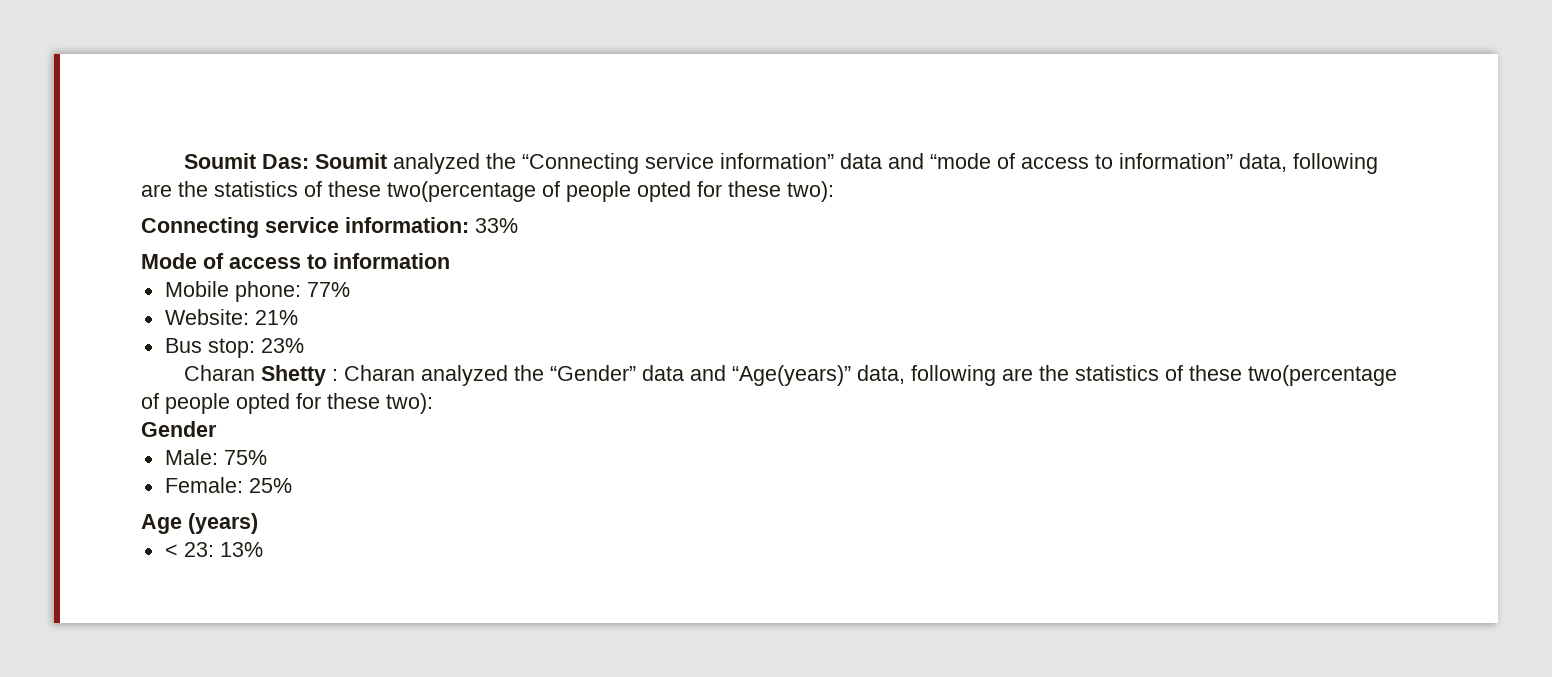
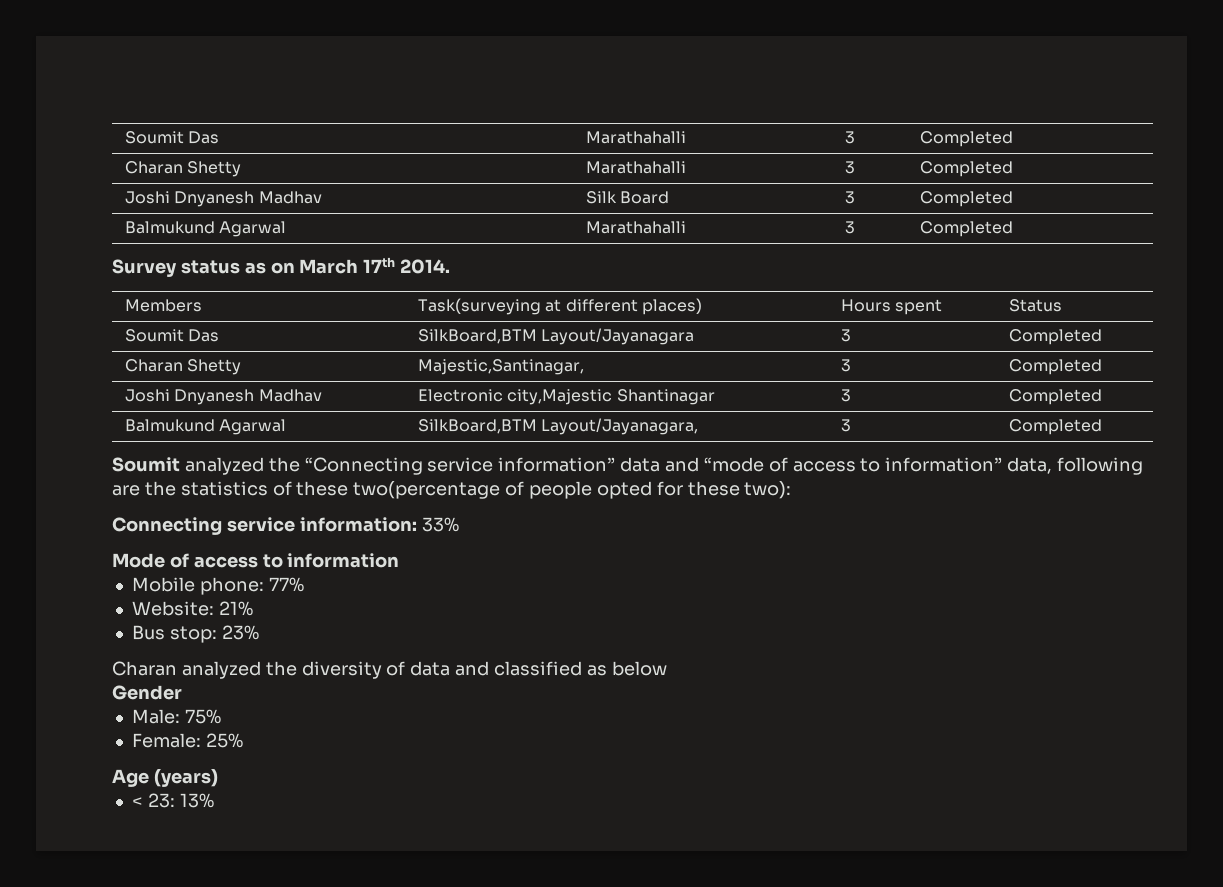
- Soumit Das: Soumit analyzed the “Connecting service information” data and “mode of access to information” data, following are the statistics of these two(percentage of people opted for these two):
+ Soumit Das | Marathahalli | 3 | Completed
+ Charan Shetty | Marathahalli | 3 | Completed
+ Joshi Dnyanesh Madhav | Silk Board | 3 | Completed
+ Balmukund Agarwal | Marathahalli | 3 | Completed
+ Survey status as on March 17th 2014.
+ Members | Task(surveying at different places) | Hours spent | Status
+ Soumit Das | SilkBoard,BTM Layout/Jayanagara | 3 | Completed
+ Charan Shetty | Majestic,Santinagar, | 3 | Completed
+ Joshi Dnyanesh Madhav | Electronic city,Majestic Shantinagar | 3 | Completed
+ Balmukund Agarwal | SilkBoard,BTM Layout/Jayanagara, | 3 | Completed
+ Soumit analyzed the “Connecting service information” data and “mode of access to information” data, following are the statistics of these two(percentage of people opted for these two):
- Charan Shetty : Charan analyzed the “Gender” data and “Age(years)” data, following are the statistics of these two(percentage of people opted for these two):
+ Charan analyzed the diversity of data and classified as below

